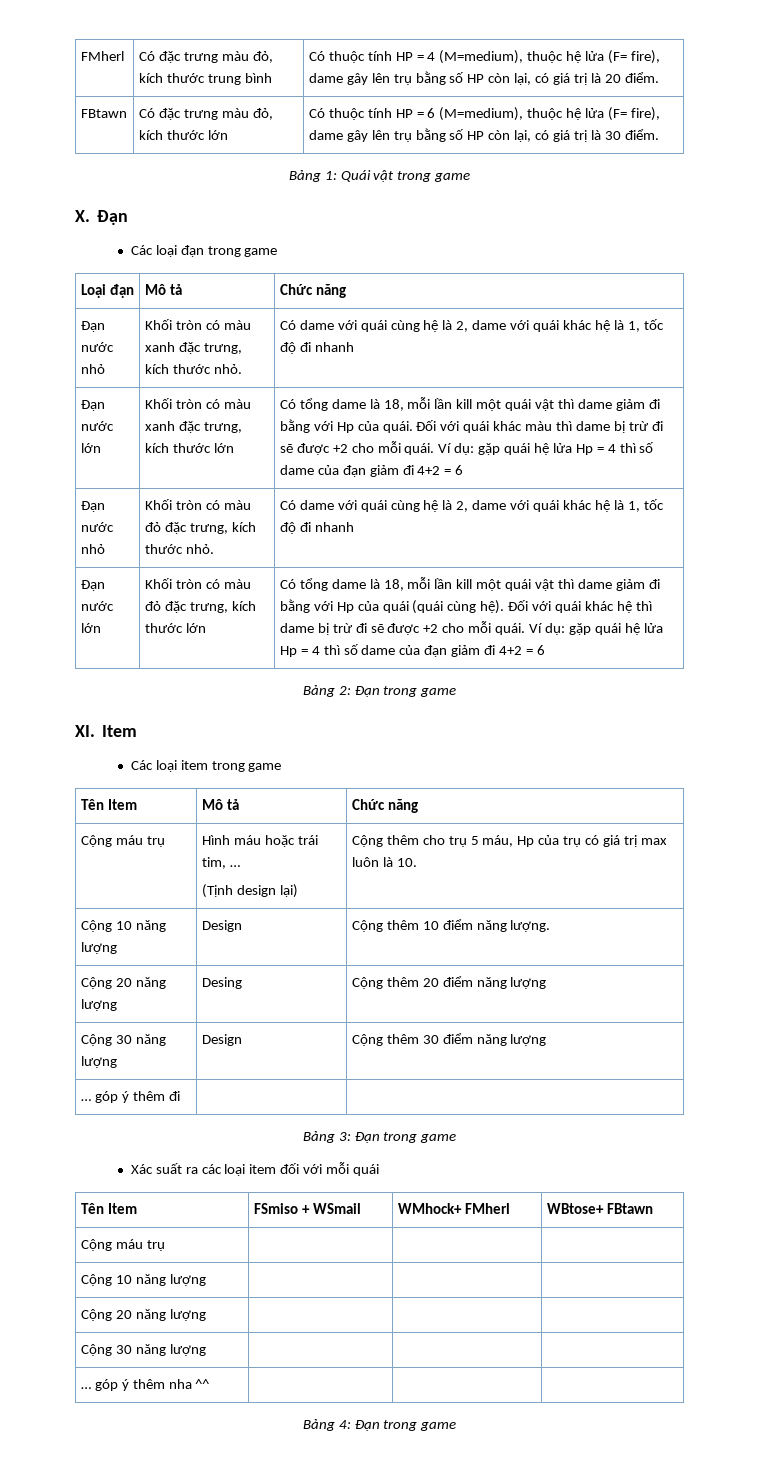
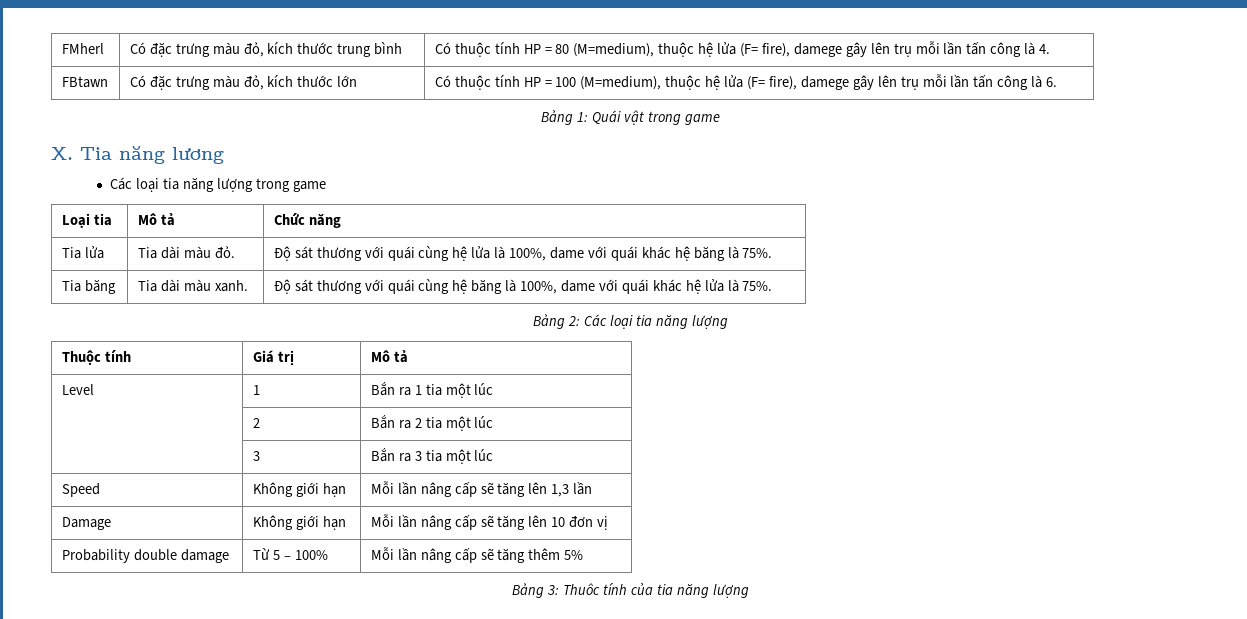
- FMherl | Có đặc trưng màu đỏ, kích thước trung bình | Có thuộc tính HP = 4 (M=medium), thuộc hệ lửa (F= fire), dame gây lên trụ bằng số HP còn lại, có giá trị là 20 điểm.
+ FMherl | Có đặc trưng màu đỏ, kích thước trung bình | Có thuộc tính HP = 80 (M=medium), thuộc hệ lửa (F= fire), damege gây lên trụ mỗi lần tấn công là 4.
- FBtawn | Có đặc trưng màu đỏ, kích thước lớn | Có thuộc tính HP = 6 (M=medium), thuộc hệ lửa (F= fire), dame gây lên trụ bằng số HP còn lại, có giá trị là 30 điểm.
+ FBtawn | Có đặc trưng màu đỏ, kích thước lớn | Có thuộc tính HP = 100 (M=medium), thuộc hệ lửa (F= fire), damege gây lên trụ mỗi lần tấn công là 6.
- X. Đạn
- Các loại đạn trong game
+ X. Tia năng lương
+ Các loại tia năng lượng trong game
- Loại đạn | Mô tả | Chức năng
- Đạn nước nhỏ | Khối tròn có màu xanh đặc trưng, kích thước nhỏ. | Có dame với quái cùng hệ là 2, dame với quái khác hệ là 1, tốc độ đi nhanh
- Đạn nước lớn | Khối tròn có màu xanh đặc trưng, kích thước lớn | Có tổng dame là 18, mỗi lần kill một quái vật thì dame giảm đi bằng với Hp của quái. Đối với quái khác màu thì dame bị trừ đi sẽ được +2 cho mỗi quái. Ví dụ: gặp quái hệ lửa Hp = 4 thì số dame của đạn giảm đi 4+2 = 6
- Đạn nước nhỏ | Khối tròn có màu đỏ đặc trưng, kích thước nhỏ. | Có dame với quái cùng hệ là 2, dame với quái khác hệ là 1, tốc độ đi nhanh
- Đạn nước lớn | Khối tròn có màu đỏ đặc trưng, kích thước lớn | Có tổng dame là 18, mỗi lần kill một quái vật thì dame giảm đi bằng với Hp của quái (quái cùng hệ). Đối với quái khác hệ thì dame bị trừ đi sẽ được +2 cho mỗi quái. Ví dụ: gặp quái hệ lửa Hp = 4 thì số dame của đạn giảm đi 4+2 = 6
- Bảng 2: Đạn trong game
- XI. Item
- Các loại item trong game
- Tên Item | Mô tả | Chức năng
- Cộng máu trụ | Hình máu hoặc trái tim, …
- (Tịnh design lại) | Cộng thêm cho trụ 5 máu, Hp của trụ có giá trị max luôn là 10.
- Cộng 10 năng lượng | Design | Cộng thêm 10 điểm năng lượng.
- Cộng 20 năng lượng | Desing | Cộng thêm 20 điểm năng lượng
- Cộng 30 năng lượng | Design | Cộng thêm 30 điểm năng lượng
- … góp ý thêm đi | |
- Bảng 3: Đạn trong game
- Xác suất ra các loại item đối với mỗi quái
- Tên Item | FSmiso + WSmail | WMhock+ FMherl | WBtose+ FBtawn
- Cộng máu trụ | | |
- Cộng 10 năng lượng | | |
- Cộng 20 năng lượng | | |
- Cộng 30 năng lượng | | |
- … góp ý thêm nha ^^ | | |
- Bảng 4: Đạn trong game
+ Loại tia | Mô tả | Chức năng
+ Tia lửa | Tia dài màu đỏ. | Độ sát thương với quái cùng hệ lửa là 100%, dame với quái khác hệ băng là 75%.
+ Tia băng | Tia dài màu xanh. | Độ sát thương với quái cùng hệ băng là 100%, dame với quái khác hệ lửa là 75%.
+ Bảng 2: Các loại tia năng lượng
+ Thuộc tính | Giá trị | Mô tả
+ Level | 1 | Bắn ra 1 tia một lúc
+ | 2 | Bắn ra 2 tia một lúc
+ | 3 | Bắn ra 3 tia một lúc
+ Speed | Không giới hạn | Mỗi lần nâng cấp sẽ tăng lên 1,3 lần
+ Damage | Không giới hạn | Mỗi lần nâng cấp sẽ tăng lên 10 đơn vị
+ Probability double damage | Từ 5 – 100% | Mỗi lần nâng cấp sẽ tăng thêm 5%
+ Bảng 3: Thuôc tính của tia năng lượng

